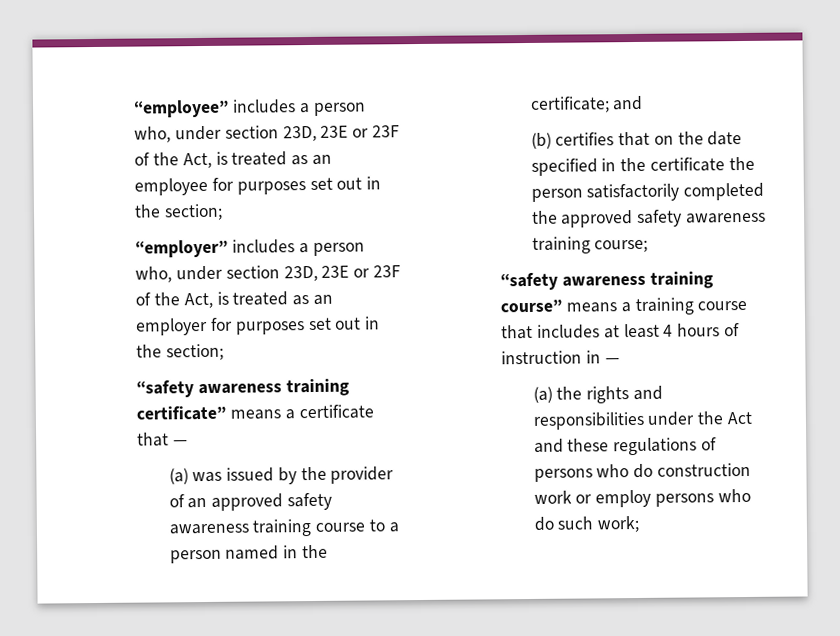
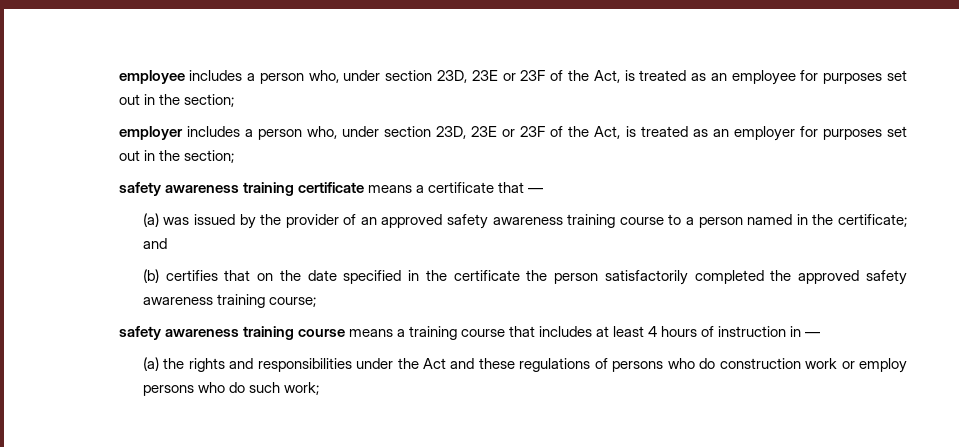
- “employee” includes a person who, under section 23D, 23E or 23F of the Act, is treated as an employee for purposes set out in the section;
+ employee includes a person who, under section 23D, 23E or 23F of the Act, is treated as an employee for purposes set out in the section;
- “employer” includes a person who, under section 23D, 23E or 23F of the Act, is treated as an employer for purposes set out in the section;
+ employer includes a person who, under section 23D, 23E or 23F of the Act, is treated as an employer for purposes set out in the section;
- “safety awareness training certificate” means a certificate that —
+ safety awareness training certificate means a certificate that —
- “safety awareness training course” means a training course that includes at least 4 hours of instruction in —
+ safety awareness training course means a training course that includes at least 4 hours of instruction in —

